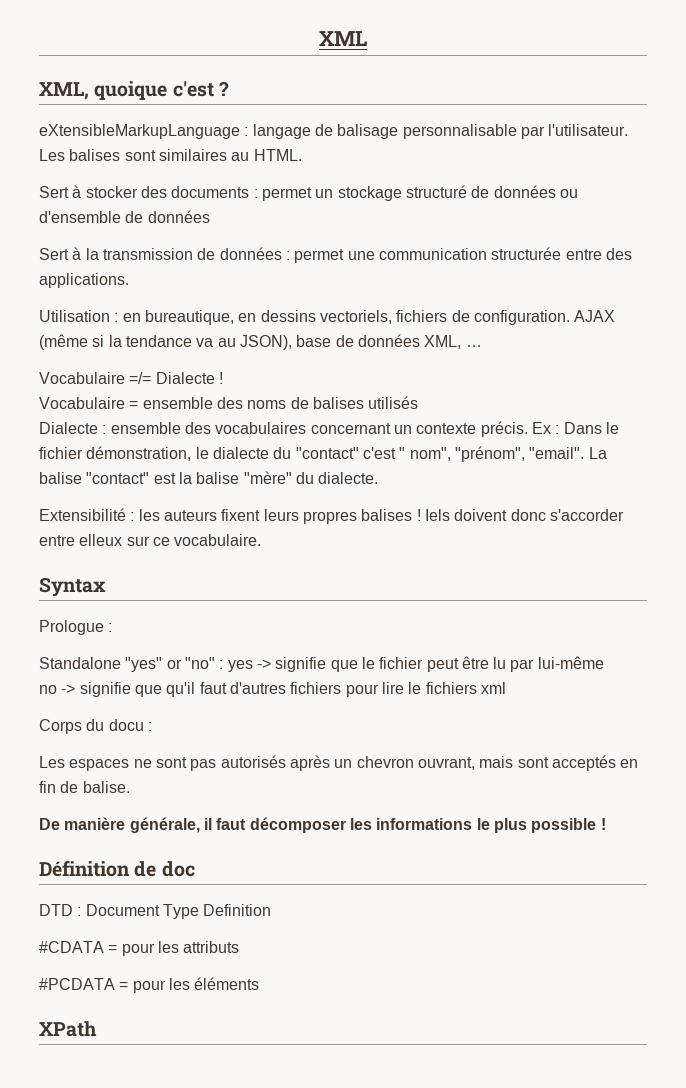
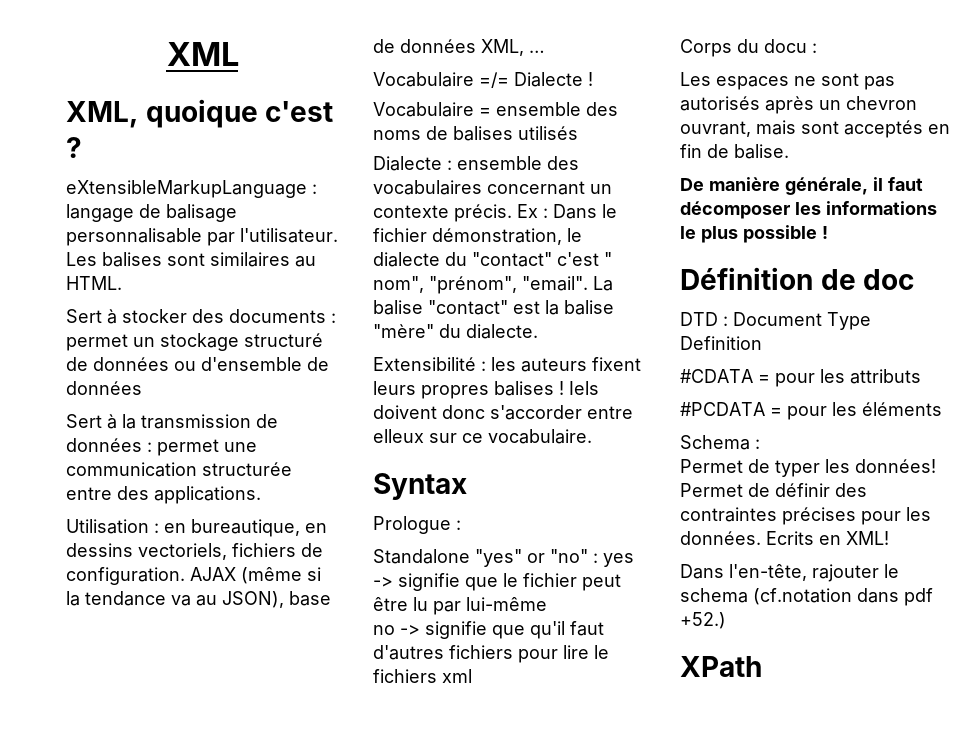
+ Schema :
+ Permet de typer les données! Permet de définir des contraintes précises pour les données. Ecrits en XML!
+ Dans l'en-tête, rajouter le schema (cf.notation dans pdf +52.)

